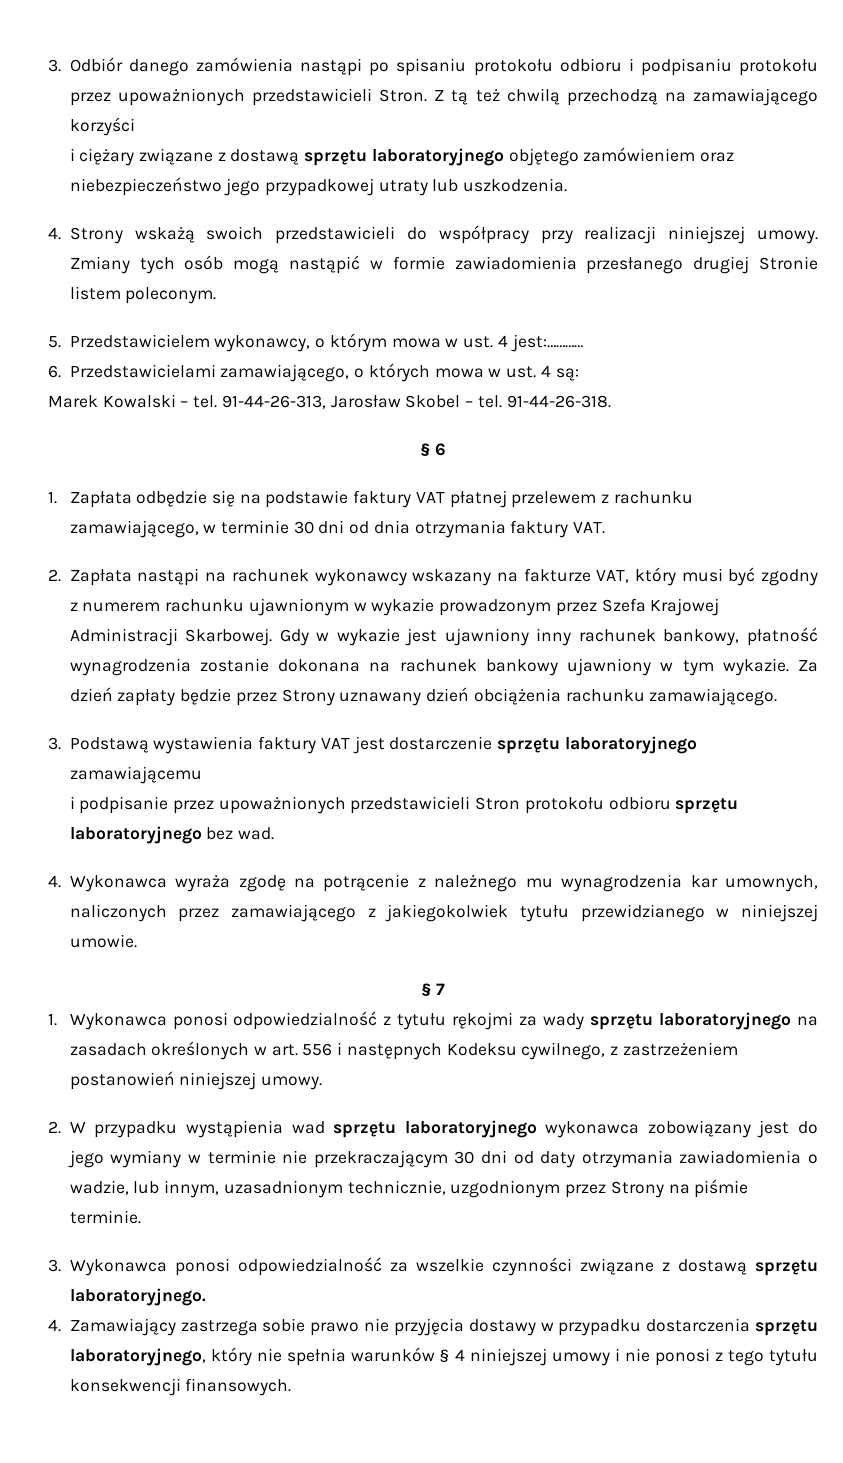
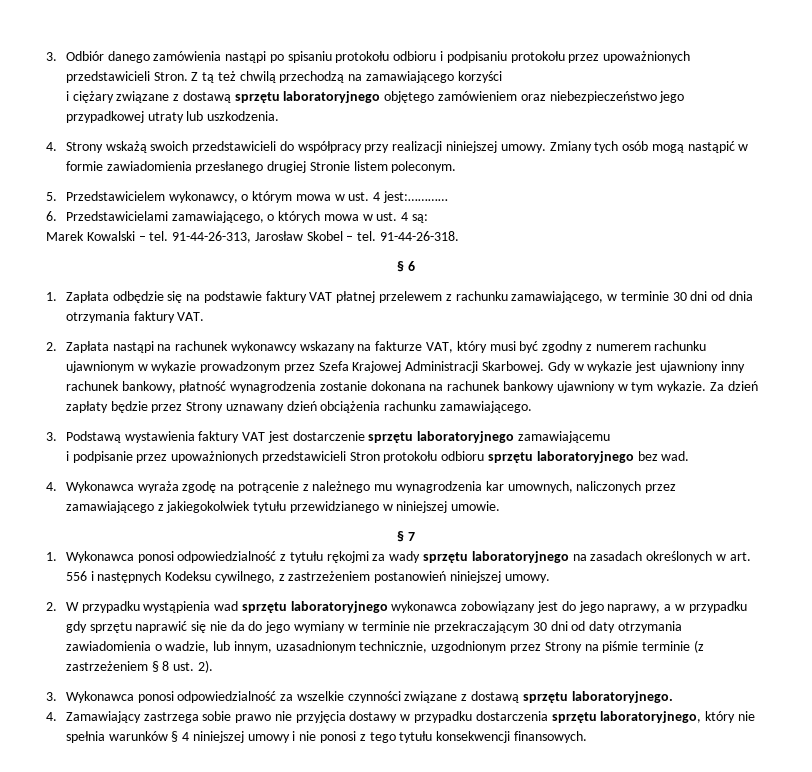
- 2. W przypadku wystąpienia wad sprzętu laboratoryjnego wykonawca zobowiązany jest do jego wymiany w terminie nie przekraczającym 30 dni od daty otrzymania zawiadomienia o wadzie, lub innym, uzasadnionym technicznie, uzgodnionym przez Strony na piśmie terminie.
+ 2. W przypadku wystąpienia wad sprzętu laboratoryjnego wykonawca zobowiązany jest do jego naprawy, a w przypadku gdy sprzętu naprawić się nie da do jego wymiany w terminie nie przekraczającym 30 dni od daty otrzymania zawiadomienia o wadzie, lub innym, uzasadnionym technicznie, uzgodnionym przez Strony na piśmie terminie (z zastrzeżeniem § 8 ust. 2).

